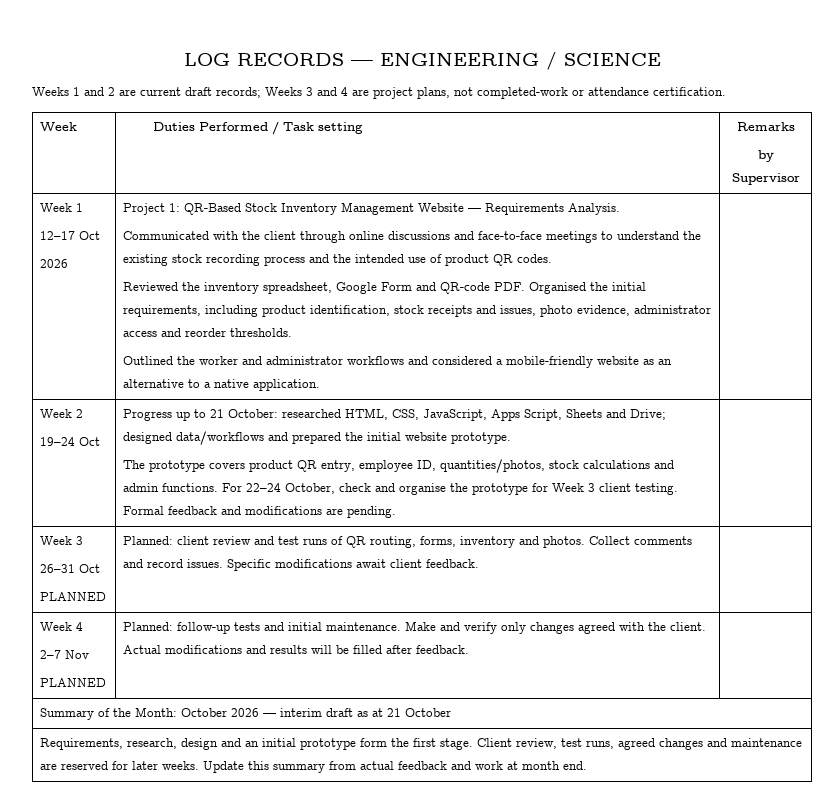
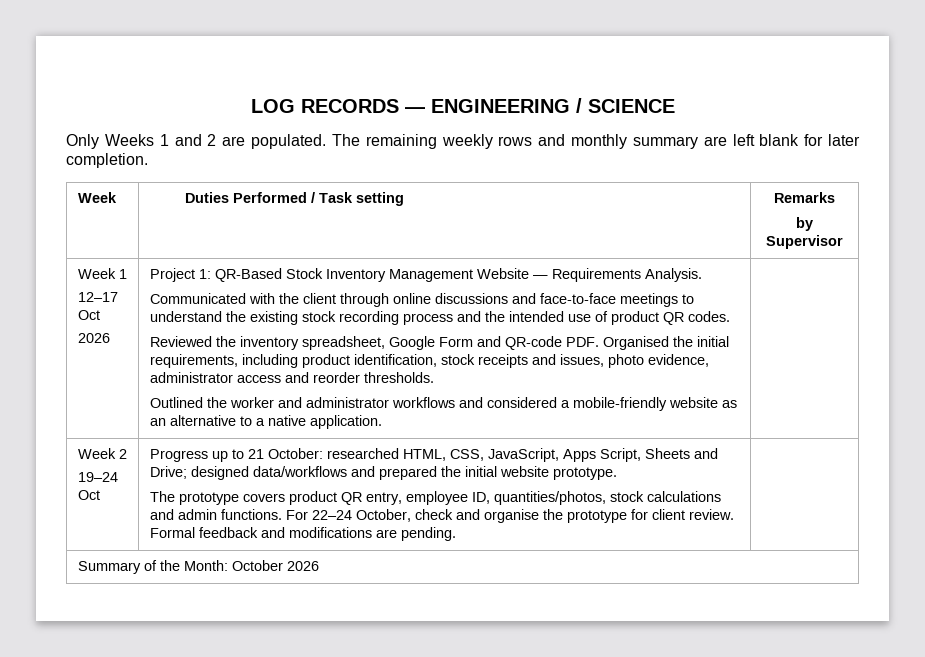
- Weeks 1 and 2 are current draft records; Weeks 3 and 4 are project plans, not completed-work or attendance certification.
+ Only Weeks 1 and 2 are populated. The remaining weekly rows and monthly summary are left blank for later completion.
- For 22–24 October, check and organise the prototype for Week 3 client testing.
+ For 22–24 October, check and organise the prototype for client review.
- Formal feedback and modifications are pending. |
- Week 3
- 26–31 Oct
- PLANNED | Planned: client review and test runs of QR routing, forms, inventory and photos. Collect comments and record issues. Specific modifications await client feedback. |
- Week 4
- 2–7 Nov
- PLANNED | Planned: follow-up tests and initial maintenance. Make and verify only changes agreed with the client. Actual modifications and results will be filled after feedback. |
+ Formal feedback and modifications are pending.
- Summary of the Month: October 2026 — interim draft as at 21 October
- Requirements, research, design and an initial prototype form the first stage. Client review, test runs, agreed changes and maintenance are reserved for later weeks. Update this summary from actual feedback and work at month end.
+ Summary of the Month: October 2026

